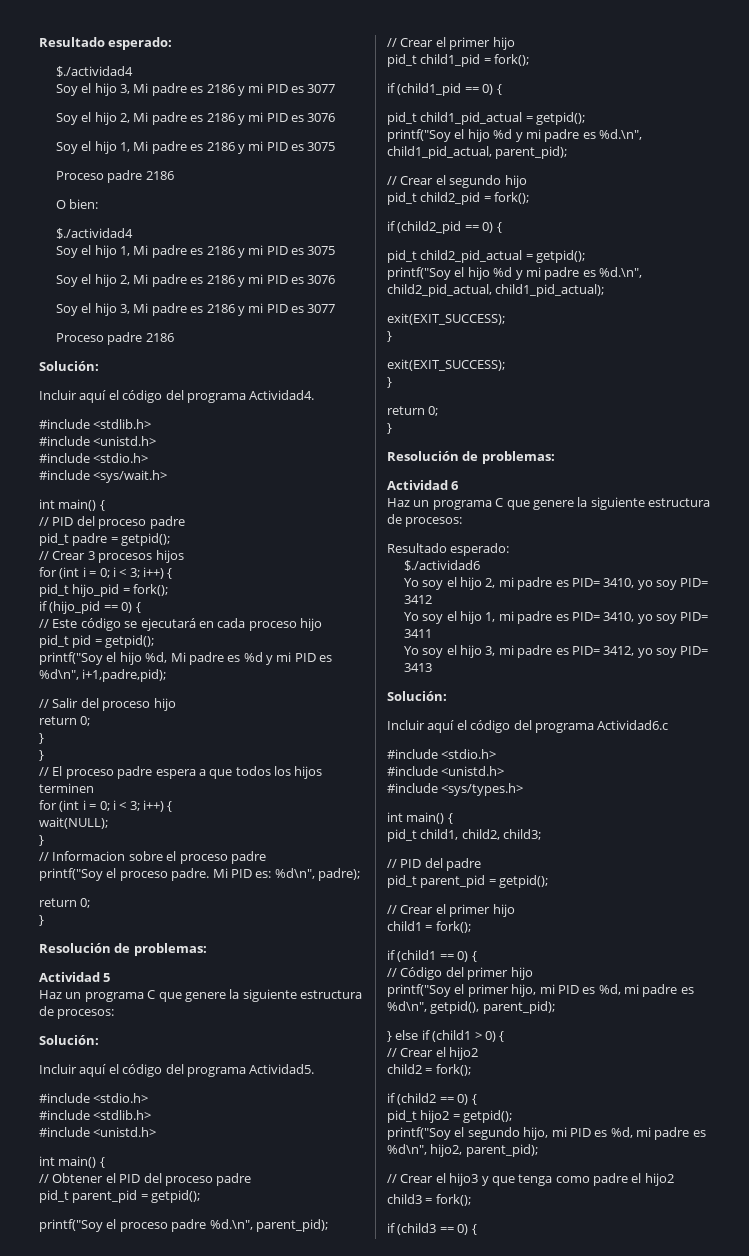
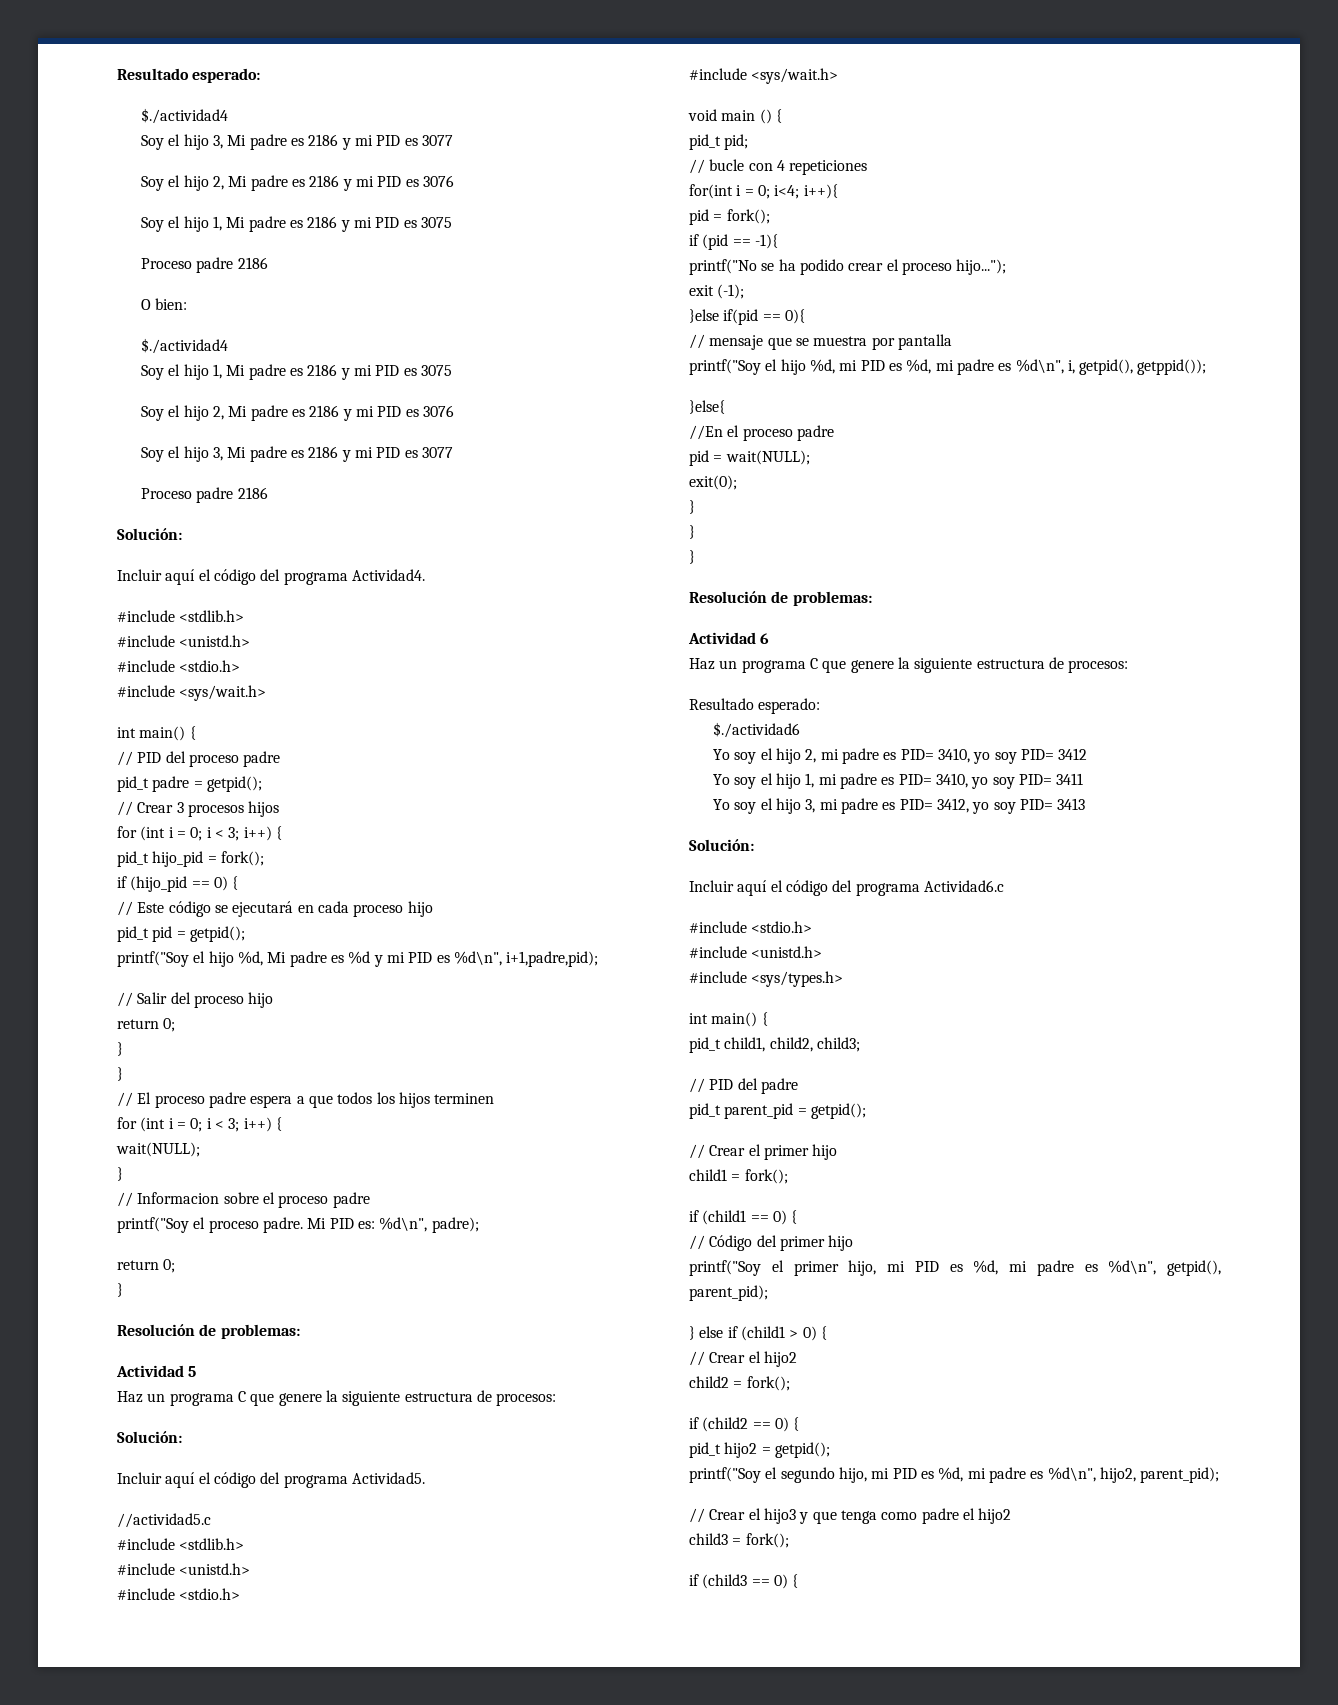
  Incluir aquí el código del programa Actividad5.
- #include <stdio.h>
+ //actividad5.c
  #include <stdlib.h>
  #include <unistd.h>
- int main() {
- // Obtener el PID del proceso padre
- pid_t parent_pid = getpid();
- printf("Soy el proceso padre %d.\n", parent_pid);
- // Crear el primer hijo
- pid_t child1_pid = fork();
- if (child1_pid == 0) {
- pid_t child1_pid_actual = getpid();
- printf("Soy el hijo %d y mi padre es %d.\n", child1_pid_actual, parent_pid);
- // Crear el segundo hijo
- pid_t child2_pid = fork();
- if (child2_pid == 0) {
- pid_t child2_pid_actual = getpid();
- printf("Soy el hijo %d y mi padre es %d.\n", child2_pid_actual, child1_pid_actual);
- exit(EXIT_SUCCESS);
+ #include <stdio.h>
+ #include <sys/wait.h>
+ void main () {
+ pid_t pid;
+ // bucle con 4 repeticiones
+ for(int i = 0; i<4; i++){
+ pid = fork();
+ if (pid == -1){
+ printf("No se ha podido crear el proceso hijo...");
+ exit (-1);
+ }else if(pid == 0){
+ // mensaje que se muestra por pantalla
+ printf("Soy el hijo %d, mi PID es %d, mi padre es %d\n", i, getpid(), getppid());
+ }else{
+ //En el proceso padre
+ pid = wait(NULL);
+ exit(0);
  }
- exit(EXIT_SUCCESS);
  }
- return 0;

